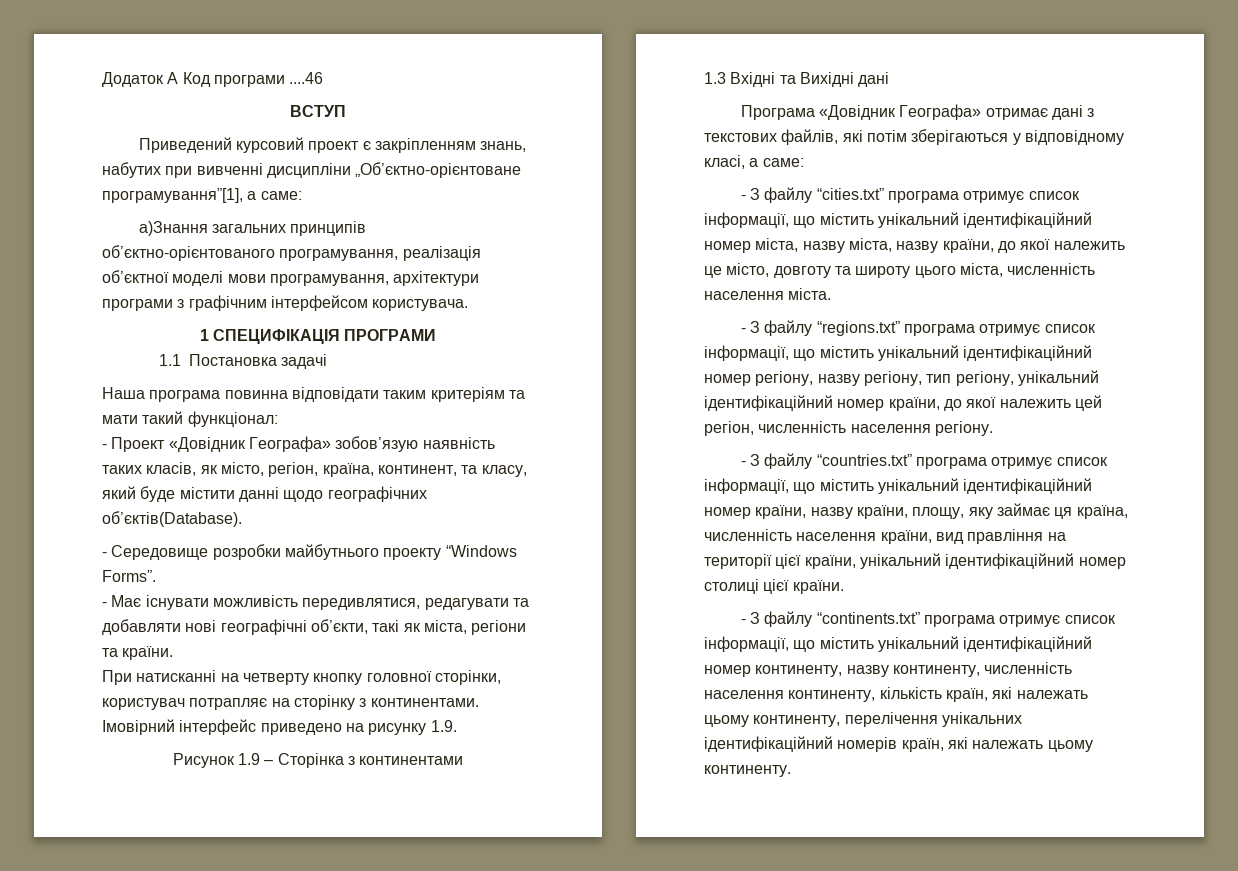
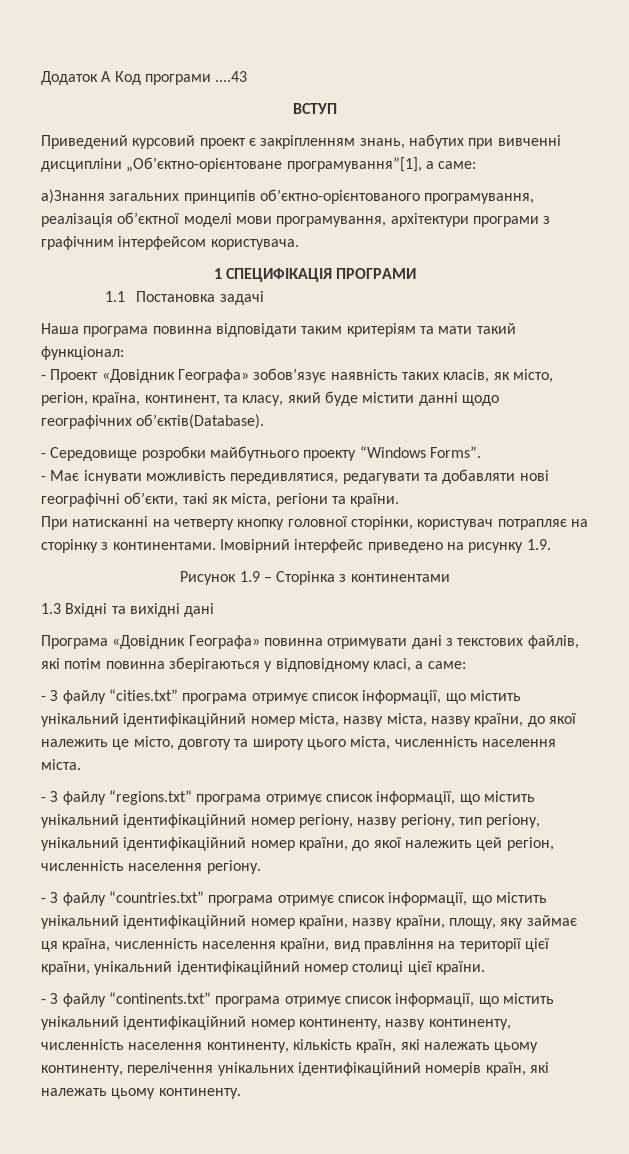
- Додаток А Код програми ....46
+ Додаток А Код програми ....43
- - Проект «Довідник Географа» зобов’язую наявність таких класів, як місто, регіон, країна, континент, та класу, який буде містити данні щодо географічних об’єктів(Database).
+ - Проект «Довідник Географа» зобов’язує наявність таких класів, як місто, регіон, країна, континент, та класу, який буде містити данні щодо географічних об’єктів(Database).
- 1.3 Вхідні та Вихідні дані
+ 1.3 Вхідні та вихідні дані
- Програма «Довідник Географа» отримає дані з текстових файлів, які потім зберігаються у відповідному класі, а саме:
+ Програма «Довідник Географа» повинна отримувати дані з текстових файлів, які потім повинна зберігаються у відповідному класі, а саме:

